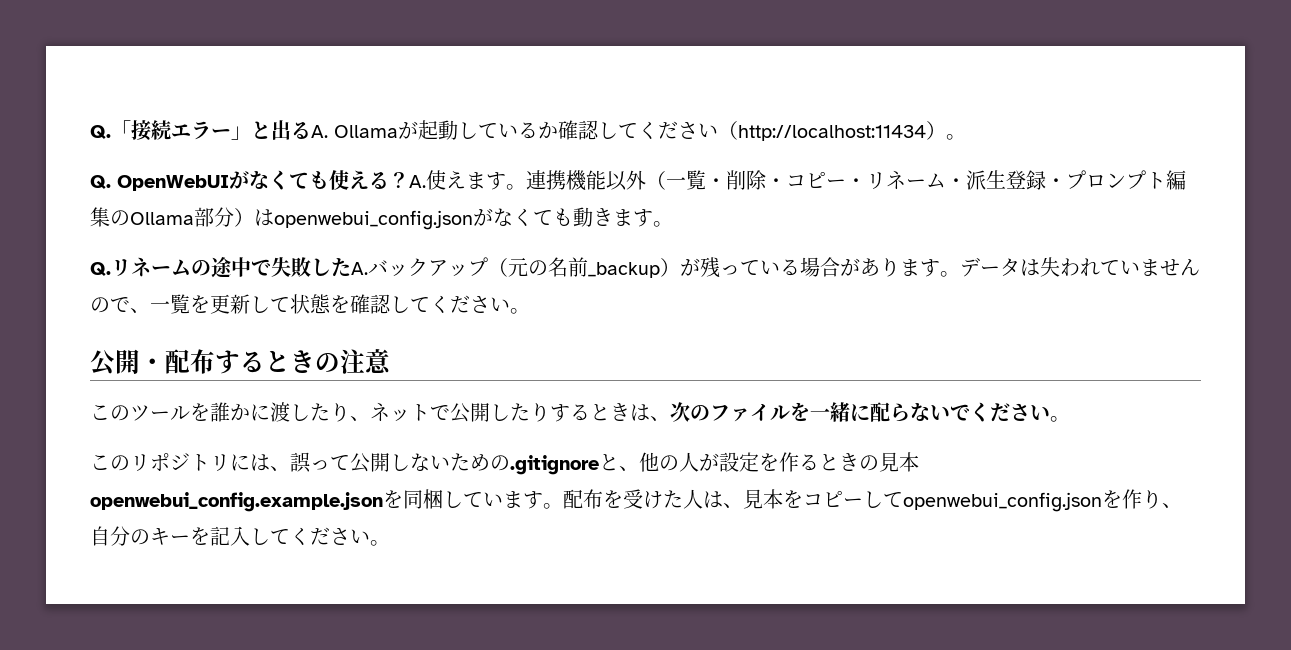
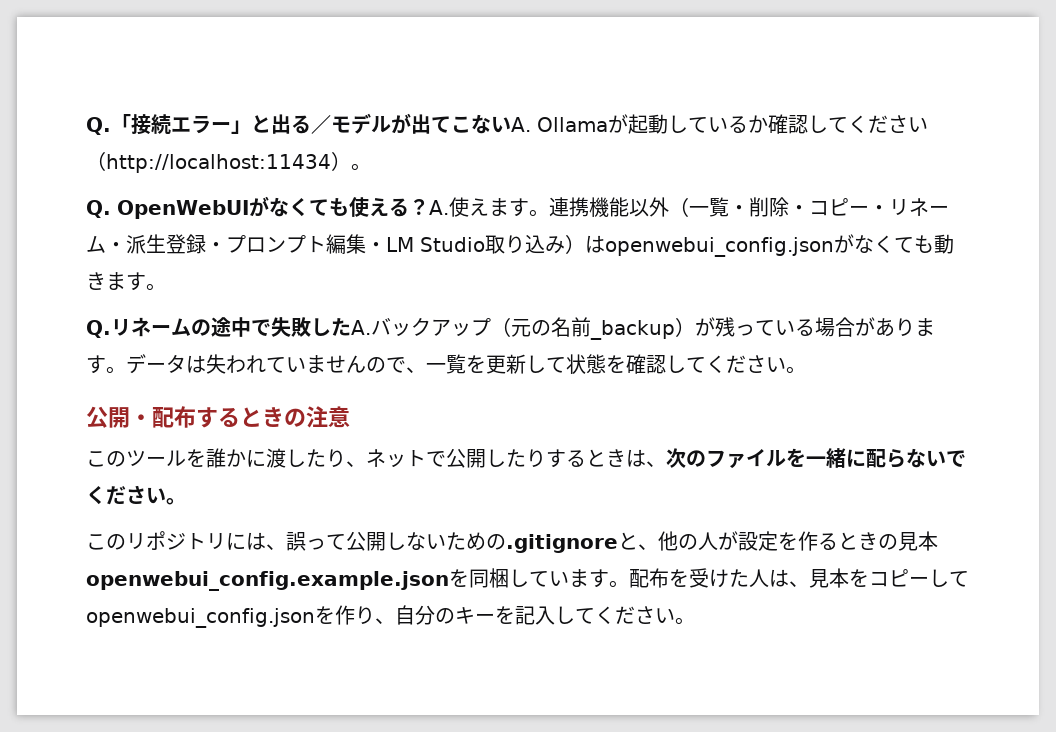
- Q.「接続エラー」と出るA. Ollamaが起動しているか確認してください（http://localhost:11434）。
+ Q.「接続エラー」と出る／モデルが出てこないA. Ollamaが起動しているか確認してください（http://localhost:11434）。
- 連携機能以外（一覧・削除・コピー・リネーム・派生登録・プロンプト編集のOllama部分）はopenwebui_config.jsonがなくても動きます。
+ 連携機能以外（一覧・削除・コピー・リネーム・派生登録・プロンプト編集・LM Studio取り込み）はopenwebui_config.jsonがなくても動きます。

